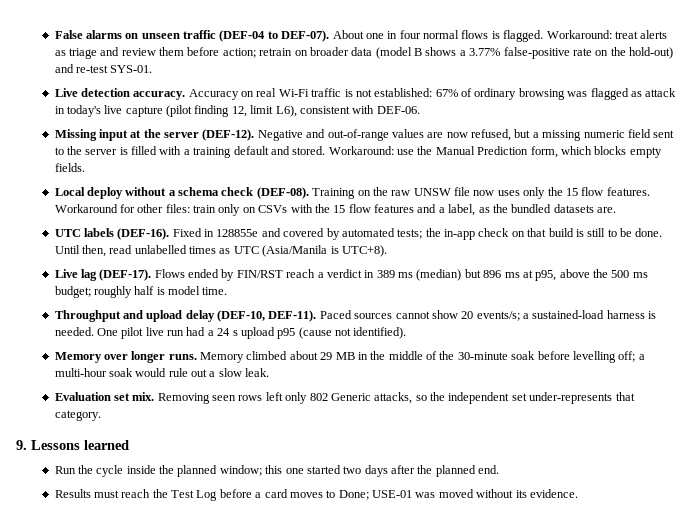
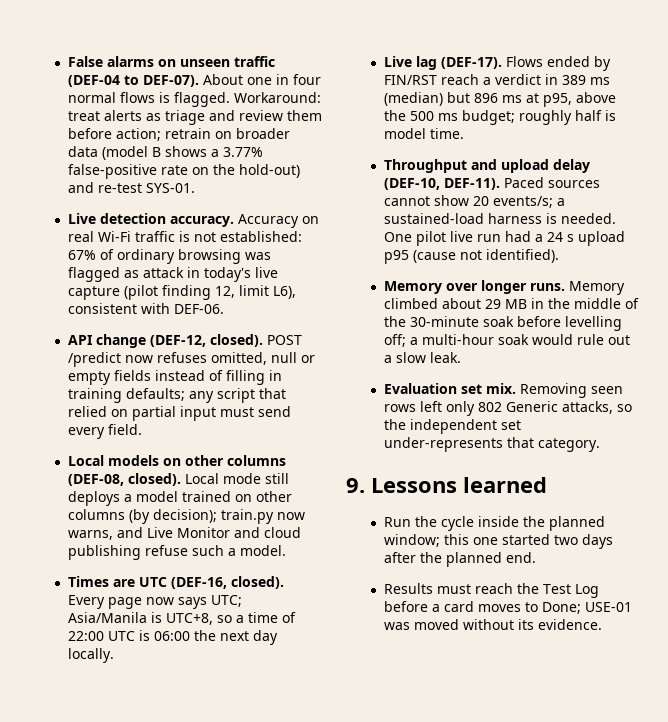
- Missing input at the server (DEF-12). Negative and out-of-range values are now refused, but a missing numeric field sent to the server is filled with a training default and stored. Workaround: use the Manual Prediction form, which blocks empty fields.
- Local deploy without a schema check (DEF-08). Training on the raw UNSW file now uses only the 15 flow features. Workaround for other files: train only on CSVs with the 15 flow features and a label, as the bundled datasets are.
- UTC labels (DEF-16). Fixed in 128855e and covered by automated tests; the in-app check on that build is still to be done. Until then, read unlabelled times as UTC (Asia/Manila is UTC+8).
+ API change (DEF-12, closed). POST /predict now refuses omitted, null or empty fields instead of filling in training defaults; any script that relied on partial input must send every field.
+ Local models on other columns (DEF-08, closed). Local mode still deploys a model trained on other columns (by decision); train.py now warns, and Live Monitor and cloud publishing refuse such a model.
+ Times are UTC (DEF-16, closed). Every page now says UTC; Asia/Manila is UTC+8, so a time of 22:00 UTC is 06:00 the next day locally.

